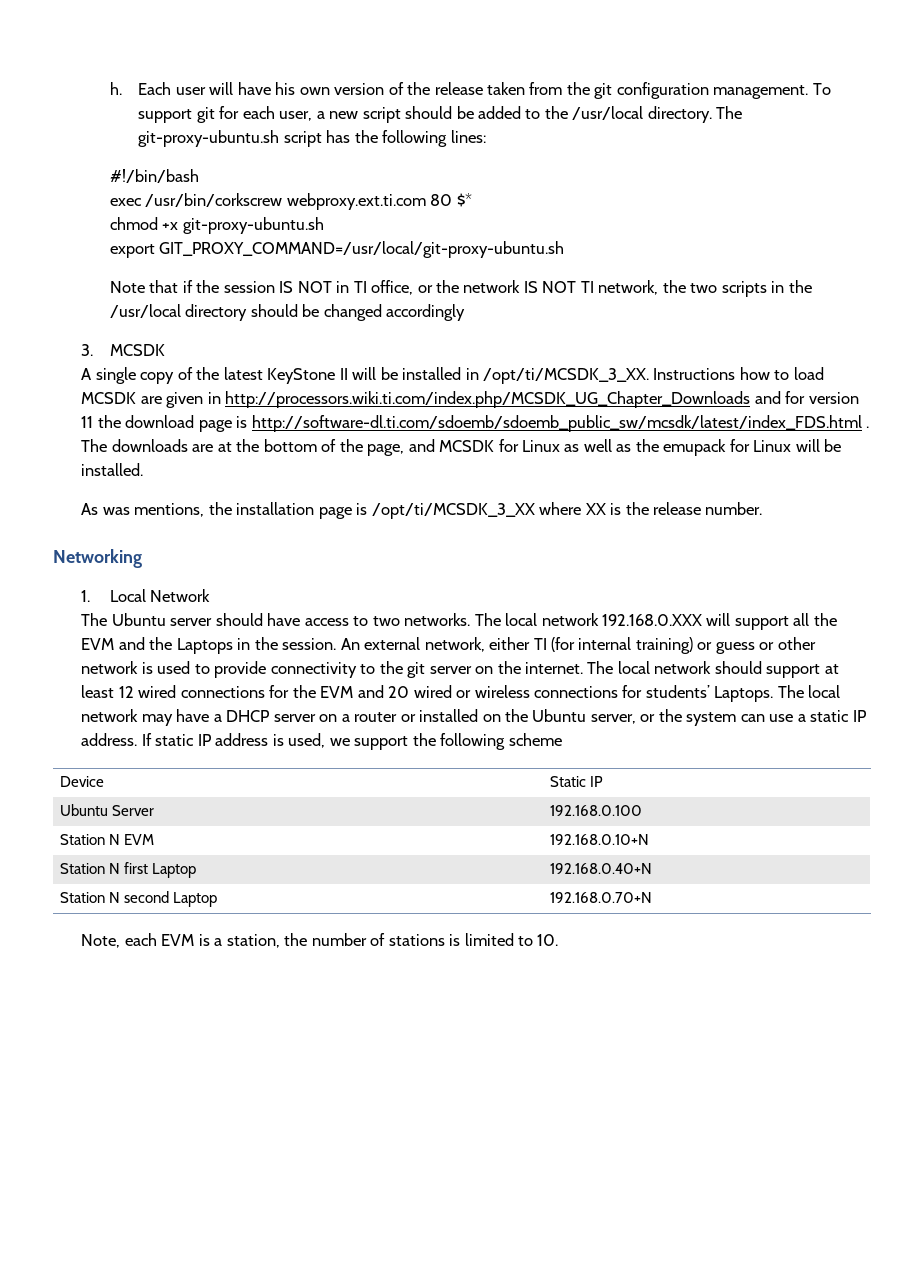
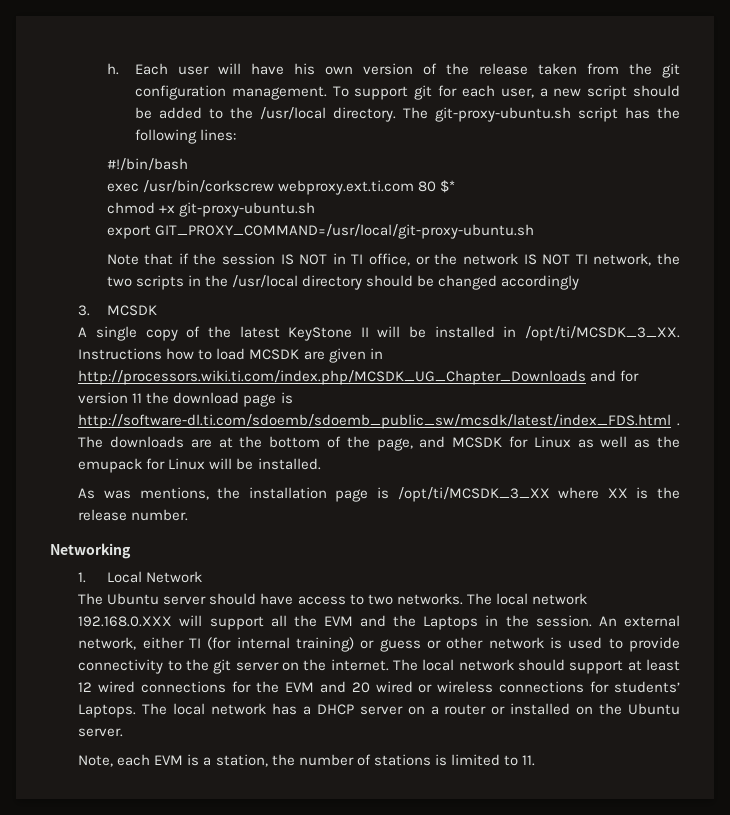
- The local network may have a DHCP server on a router or installed on the Ubuntu server, or the system can use a static IP address. If static IP address is used, we support the following scheme
- Device | Static IP
- Ubuntu Server | 192.168.0.100
- Station N EVM | 192.168.0.10+N
- Station N first Laptop | 192.168.0.40+N
- Station N second Laptop | 192.168.0.70+N
+ The local network has a DHCP server on a router or installed on the Ubuntu server.
- Note, each EVM is a station, the number of stations is limited to 10.
+ Note, each EVM is a station, the number of stations is limited to 11.

